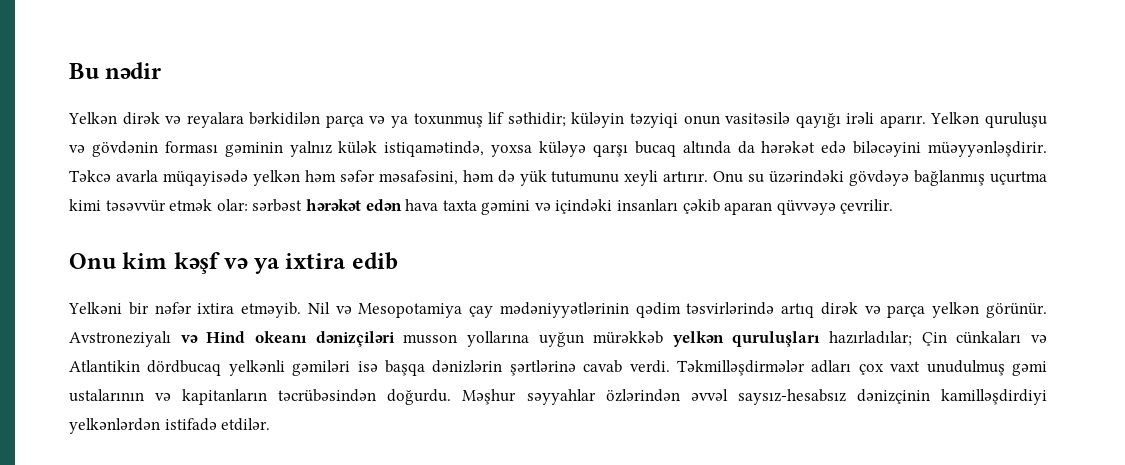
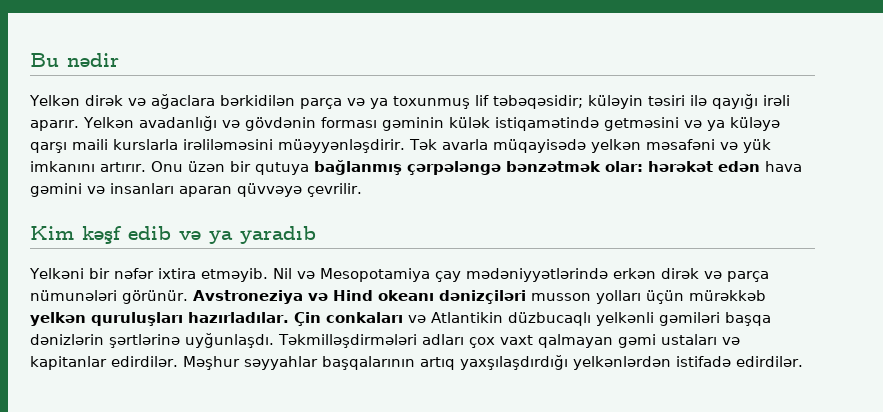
- Yelkən dirək və reyalara bərkidilən parça və ya toxunmuş lif səthidir; küləyin təzyiqi onun vasitəsilə qayığı irəli aparır.
+ Yelkən dirək və ağaclara bərkidilən parça və ya toxunmuş lif təbəqəsidir; küləyin təsiri ilə qayığı irəli aparır.
- Yelkən quruluşu və gövdənin forması gəminin yalnız külək istiqamətində, yoxsa küləyə qarşı bucaq altında da hərəkət edə biləcəyini müəyyənləşdirir. Təkcə avarla müqayisədə yelkən həm səfər məsafəsini, həm də yük tutumunu xeyli artırır. Onu su üzərindəki gövdəyə bağlanmış uçurtma kimi təsəvvür etmək olar: sərbəst hərəkət edən hava taxta gəmini və içindəki insanları çəkib aparan qüvvəyə çevrilir.
+ Yelkən avadanlığı və gövdənin forması gəminin külək istiqamətində getməsini və ya küləyə qarşı maili kurslarla irəliləməsini müəyyənləşdirir. Tək avarla müqayisədə yelkən məsafəni və yük imkanını artırır. Onu üzən bir qutuya bağlanmış çərpələngə bənzətmək olar: hərəkət edən hava gəmini və insanları aparan qüvvəyə çevrilir.
- Onu kim kəşf və ya ixtira edib
+ Kim kəşf edib və ya yaradıb
- Nil və Mesopotamiya çay mədəniyyətlərinin qədim təsvirlərində artıq dirək və parça yelkən görünür. Avstroneziyalı və Hind okeanı dənizçiləri musson yollarına uyğun mürəkkəb yelkən quruluşları hazırladılar; Çin cünkaları və Atlantikin dördbucaq yelkənli gəmiləri isə başqa dənizlərin şərtlərinə cavab verdi. Təkmilləşdirmələr adları çox vaxt unudulmuş gəmi ustalarının və kapitanların təcrübəsindən doğurdu. Məşhur səyyahlar özlərindən əvvəl saysız-hesabsız dənizçinin kamilləşdirdiyi yelkənlərdən istifadə etdilər.
+ Nil və Mesopotamiya çay mədəniyyətlərində erkən dirək və parça nümunələri görünür. Avstroneziya və Hind okeanı dənizçiləri musson yolları üçün mürəkkəb yelkən quruluşları hazırladılar. Çin conkaları və Atlantikin düzbucaqlı yelkənli gəmiləri başqa dənizlərin şərtlərinə uyğunlaşdı. Təkmilləşdirmələri adları çox vaxt qalmayan gəmi ustaları və kapitanlar edirdilər. Məşhur səyyahlar başqalarının artıq yaxşılaşdırdığı yelkənlərdən istifadə edirdilər.

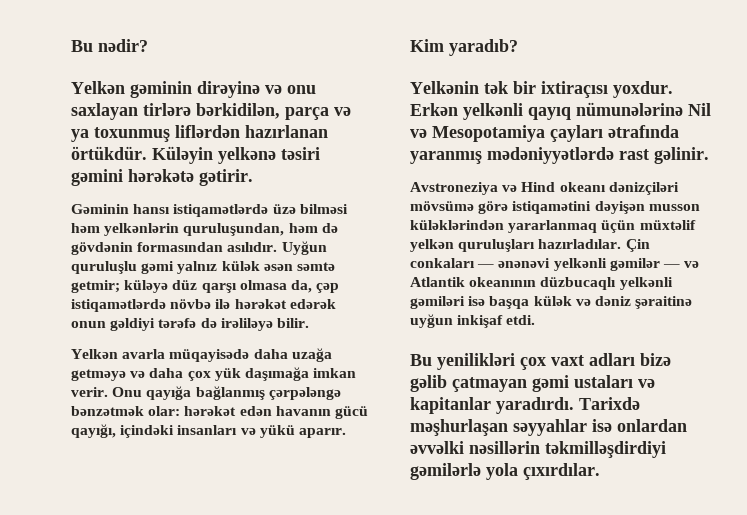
- Bu nədir
- Yelkən dirək və ağaclara bərkidilən parça və ya toxunmuş lif təbəqəsidir; küləyin təsiri ilə qayığı irəli aparır. Yelkən avadanlığı və gövdənin forması gəminin külək istiqamətində getməsini və ya küləyə qarşı maili kurslarla irəliləməsini müəyyənləşdirir. Tək avarla müqayisədə yelkən məsafəni və yük imkanını artırır. Onu üzən bir qutuya bağlanmış çərpələngə bənzətmək olar: hərəkət edən hava gəmini və insanları aparan qüvvəyə çevrilir.
- Kim kəşf edib və ya yaradıb
- Yelkəni bir nəfər ixtira etməyib. Nil və Mesopotamiya çay mədəniyyətlərində erkən dirək və parça nümunələri görünür. Avstroneziya və Hind okeanı dənizçiləri musson yolları üçün mürəkkəb yelkən quruluşları hazırladılar.
+ Bu nədir?
+ Yelkən gəminin dirəyinə və onu saxlayan tirlərə bərkidilən, parça və ya toxunmuş liflərdən hazırlanan örtükdür. Küləyin yelkənə təsiri gəmini hərəkətə gətirir.
+ Gəminin hansı istiqamətlərdə üzə bilməsi həm yelkənlərin quruluşundan, həm də gövdənin formasından asılıdır. Uyğun quruluşlu gəmi yalnız külək əsən səmtə getmir; küləyə düz qarşı olmasa da, çəp istiqamətlərdə növbə ilə hərəkət edərək onun gəldiyi tərəfə də irəliləyə bilir.
+ Yelkən avarla müqayisədə daha uzağa getməyə və daha çox yük daşımağa imkan verir. Onu qayığa bağlanmış çərpələngə bənzətmək olar: hərəkət edən havanın gücü qayığı, içindəki insanları və yükü aparır.
+ Kim yaradıb?
+ Yelkənin tək bir ixtiraçısı yoxdur. Erkən yelkənli qayıq nümunələrinə Nil və Mesopotamiya çayları ətrafında yaranmış mədəniyyətlərdə rast gəlinir.
+ Avstroneziya və Hind okeanı dənizçiləri mövsümə görə istiqamətini dəyişən musson küləklərindən yararlanmaq üçün müxtəlif yelkən quruluşları hazırladılar.
- Çin conkaları və Atlantikin düzbucaqlı yelkənli gəmiləri başqa dənizlərin şərtlərinə uyğunlaşdı. Təkmilləşdirmələri adları çox vaxt qalmayan gəmi ustaları və kapitanlar edirdilər. Məşhur səyyahlar başqalarının artıq yaxşılaşdırdığı yelkənlərdən istifadə edirdilər.
+ Çin conkaları — ənənəvi yelkənli gəmilər — və Atlantik okeanının düzbucaqlı yelkənli gəmiləri isə başqa külək və dəniz şəraitinə uyğun inkişaf etdi.
+ Bu yenilikləri çox vaxt adları bizə gəlib çatmayan gəmi ustaları və kapitanlar yaradırdı. Tarixdə məşhurlaşan səyyahlar isə onlardan əvvəlki nəsillərin təkmilləşdirdiyi gəmilərlə yola çıxırdılar.

